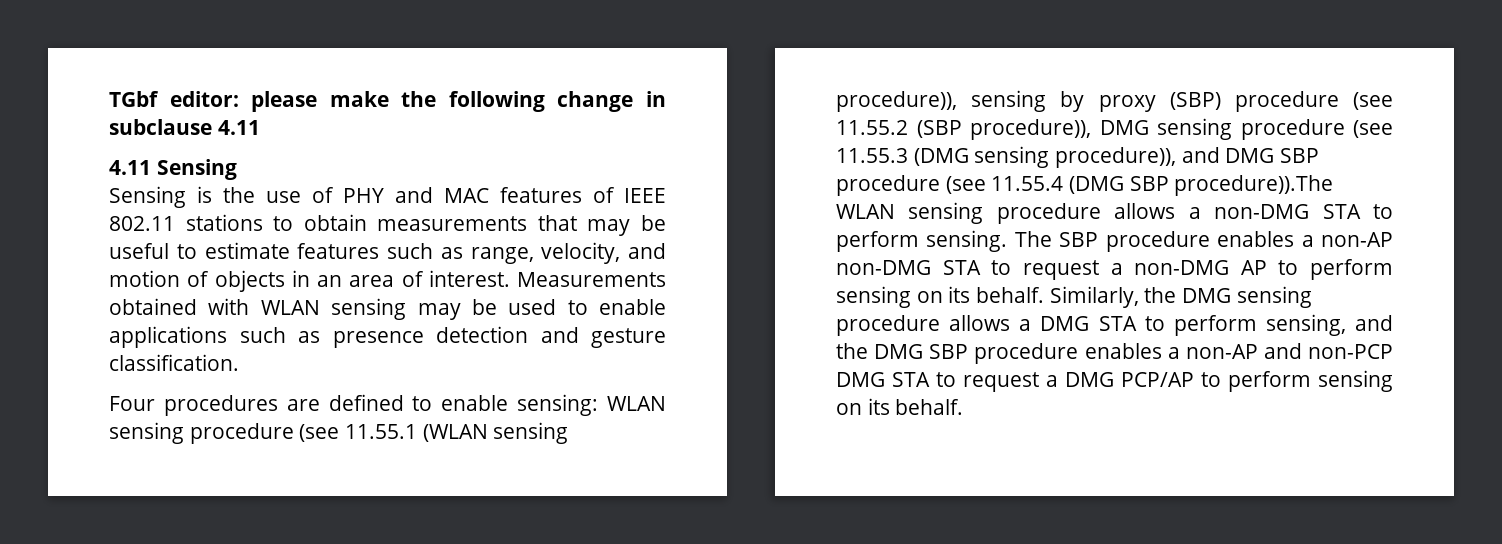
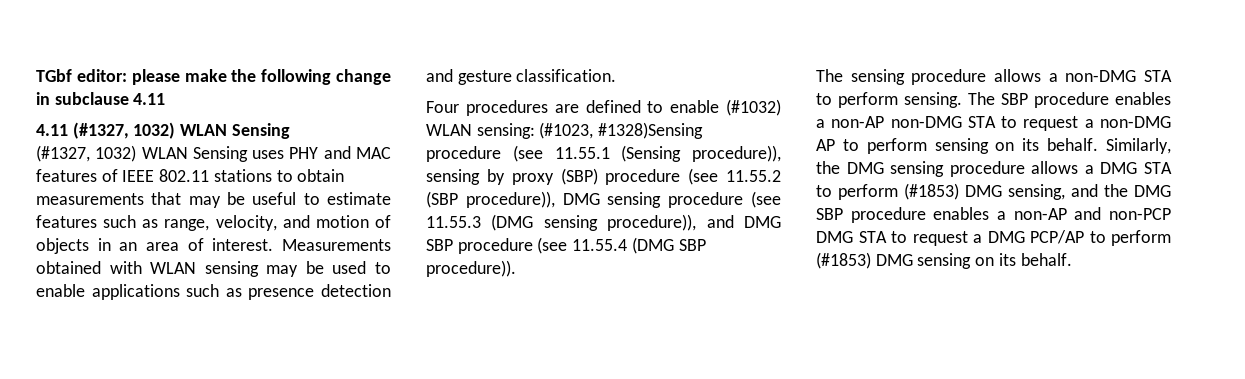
- 4.11 Sensing
- Sensing is the use of PHY and MAC features of IEEE 802.11 stations to obtain measurements that may be useful to estimate features such as range, velocity, and motion of objects in an area of interest.
+ 4.11 (#1327, 1032) WLAN Sensing
+ (#1327, 1032) WLAN Sensing uses PHY and MAC features of IEEE 802.11 stations to obtain measurements that may be useful to estimate features such as range, velocity, and motion of objects in an area of interest.
- Four procedures are defined to enable sensing: WLAN sensing procedure (see 11.55.1 (WLAN sensing procedure)), sensing by proxy (SBP) procedure (see 11.55.2 (SBP procedure)), DMG sensing procedure (see 11.55.3 (DMG sensing procedure)), and DMG SBP procedure (see 11.55.4 (DMG SBP procedure)).The WLAN sensing procedure allows a non-DMG STA to perform sensing.
+ Four procedures are defined to enable (#1032) WLAN sensing: (#1023, #1328)Sensing procedure (see 11.55.1 (Sensing procedure)), sensing by proxy (SBP) procedure (see 11.55.2 (SBP procedure)), DMG sensing procedure (see 11.55.3 (DMG sensing procedure)), and DMG SBP procedure (see 11.55.4 (DMG SBP procedure)).
+ The sensing procedure allows a non-DMG STA to perform sensing.
- Similarly, the DMG sensing procedure allows a DMG STA to perform sensing, and the DMG SBP procedure enables a non-AP and non-PCP DMG STA to request a DMG PCP/AP to perform sensing on its behalf.
+ Similarly, the DMG sensing procedure allows a DMG STA to perform (#1853) DMG sensing, and the DMG SBP procedure enables a non-AP and non-PCP DMG STA to request a DMG PCP/AP to perform (#1853) DMG sensing on its behalf.

